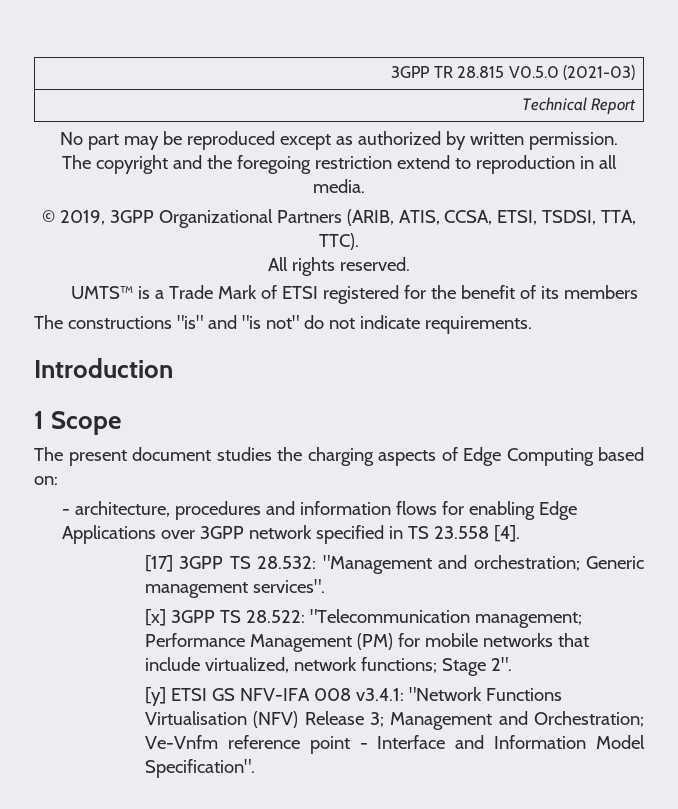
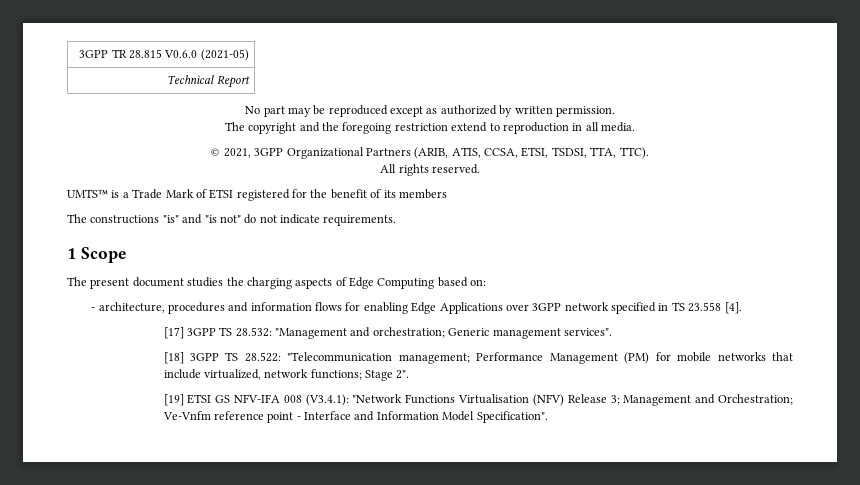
- 3GPP TR 28.815 V0.5.0 (2021-03)
+ 3GPP TR 28.815 V0.6.0 (2021-05)
- © 2019, 3GPP Organizational Partners (ARIB, ATIS, CCSA, ETSI, TSDSI, TTA, TTC).
+ © 2021, 3GPP Organizational Partners (ARIB, ATIS, CCSA, ETSI, TSDSI, TTA, TTC).
- Introduction
- [x] 3GPP TS 28.522: "Telecommunication management; Performance Management (PM) for mobile networks that include virtualized, network functions; Stage 2".
+ [18] 3GPP TS 28.522: "Telecommunication management; Performance Management (PM) for mobile networks that include virtualized, network functions; Stage 2".
- [y] ETSI GS NFV-IFA 008 v3.4.1: "Network Functions Virtualisation (NFV) Release 3; Management and Orchestration; Ve-Vnfm reference point - Interface and Information Model Specification".
+ [19] ETSI GS NFV-IFA 008 (V3.4.1): "Network Functions Virtualisation (NFV) Release 3; Management and Orchestration; Ve-Vnfm reference point - Interface and Information Model Specification".

